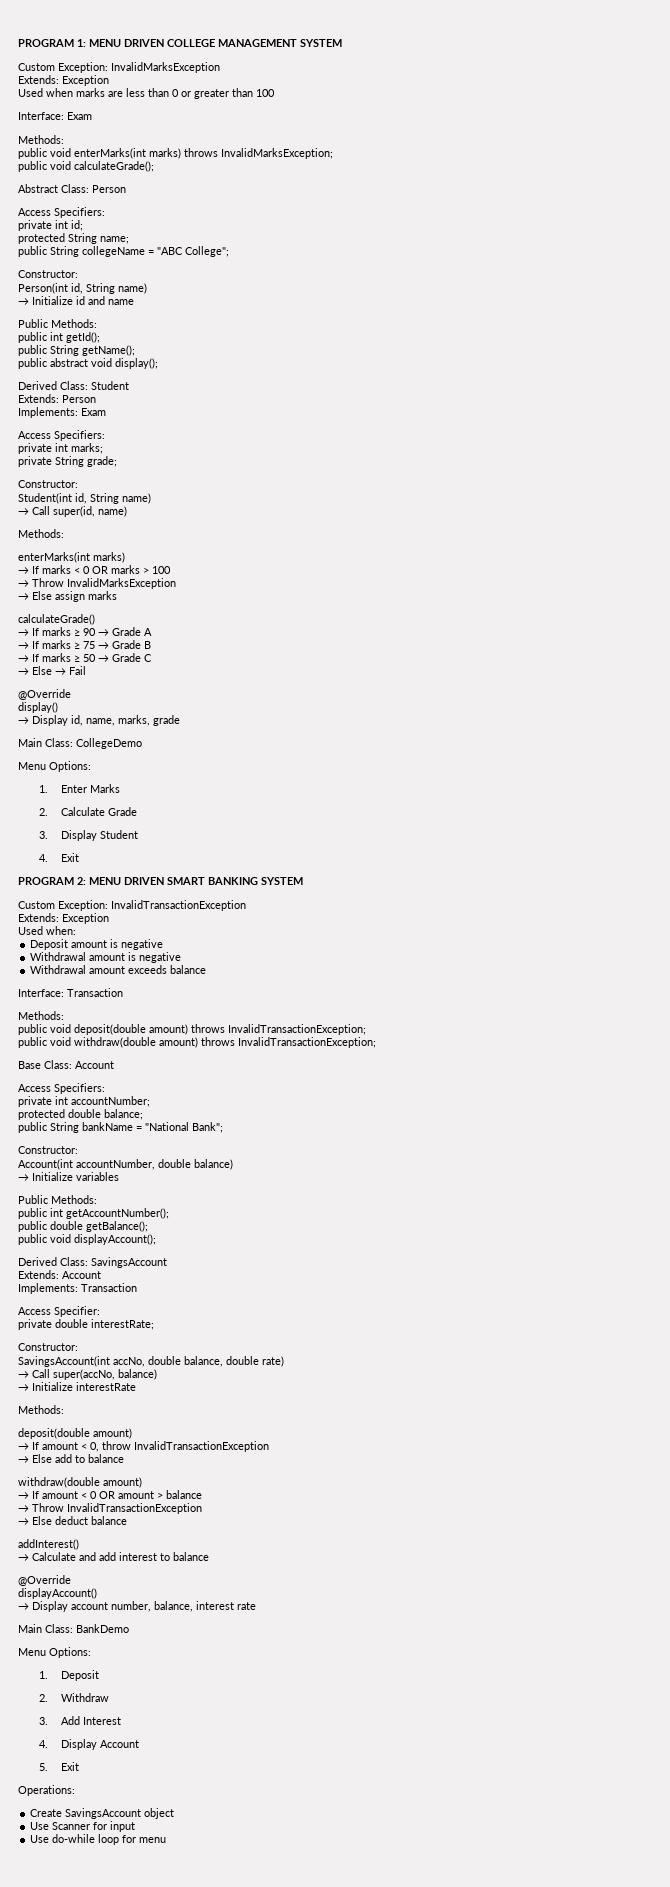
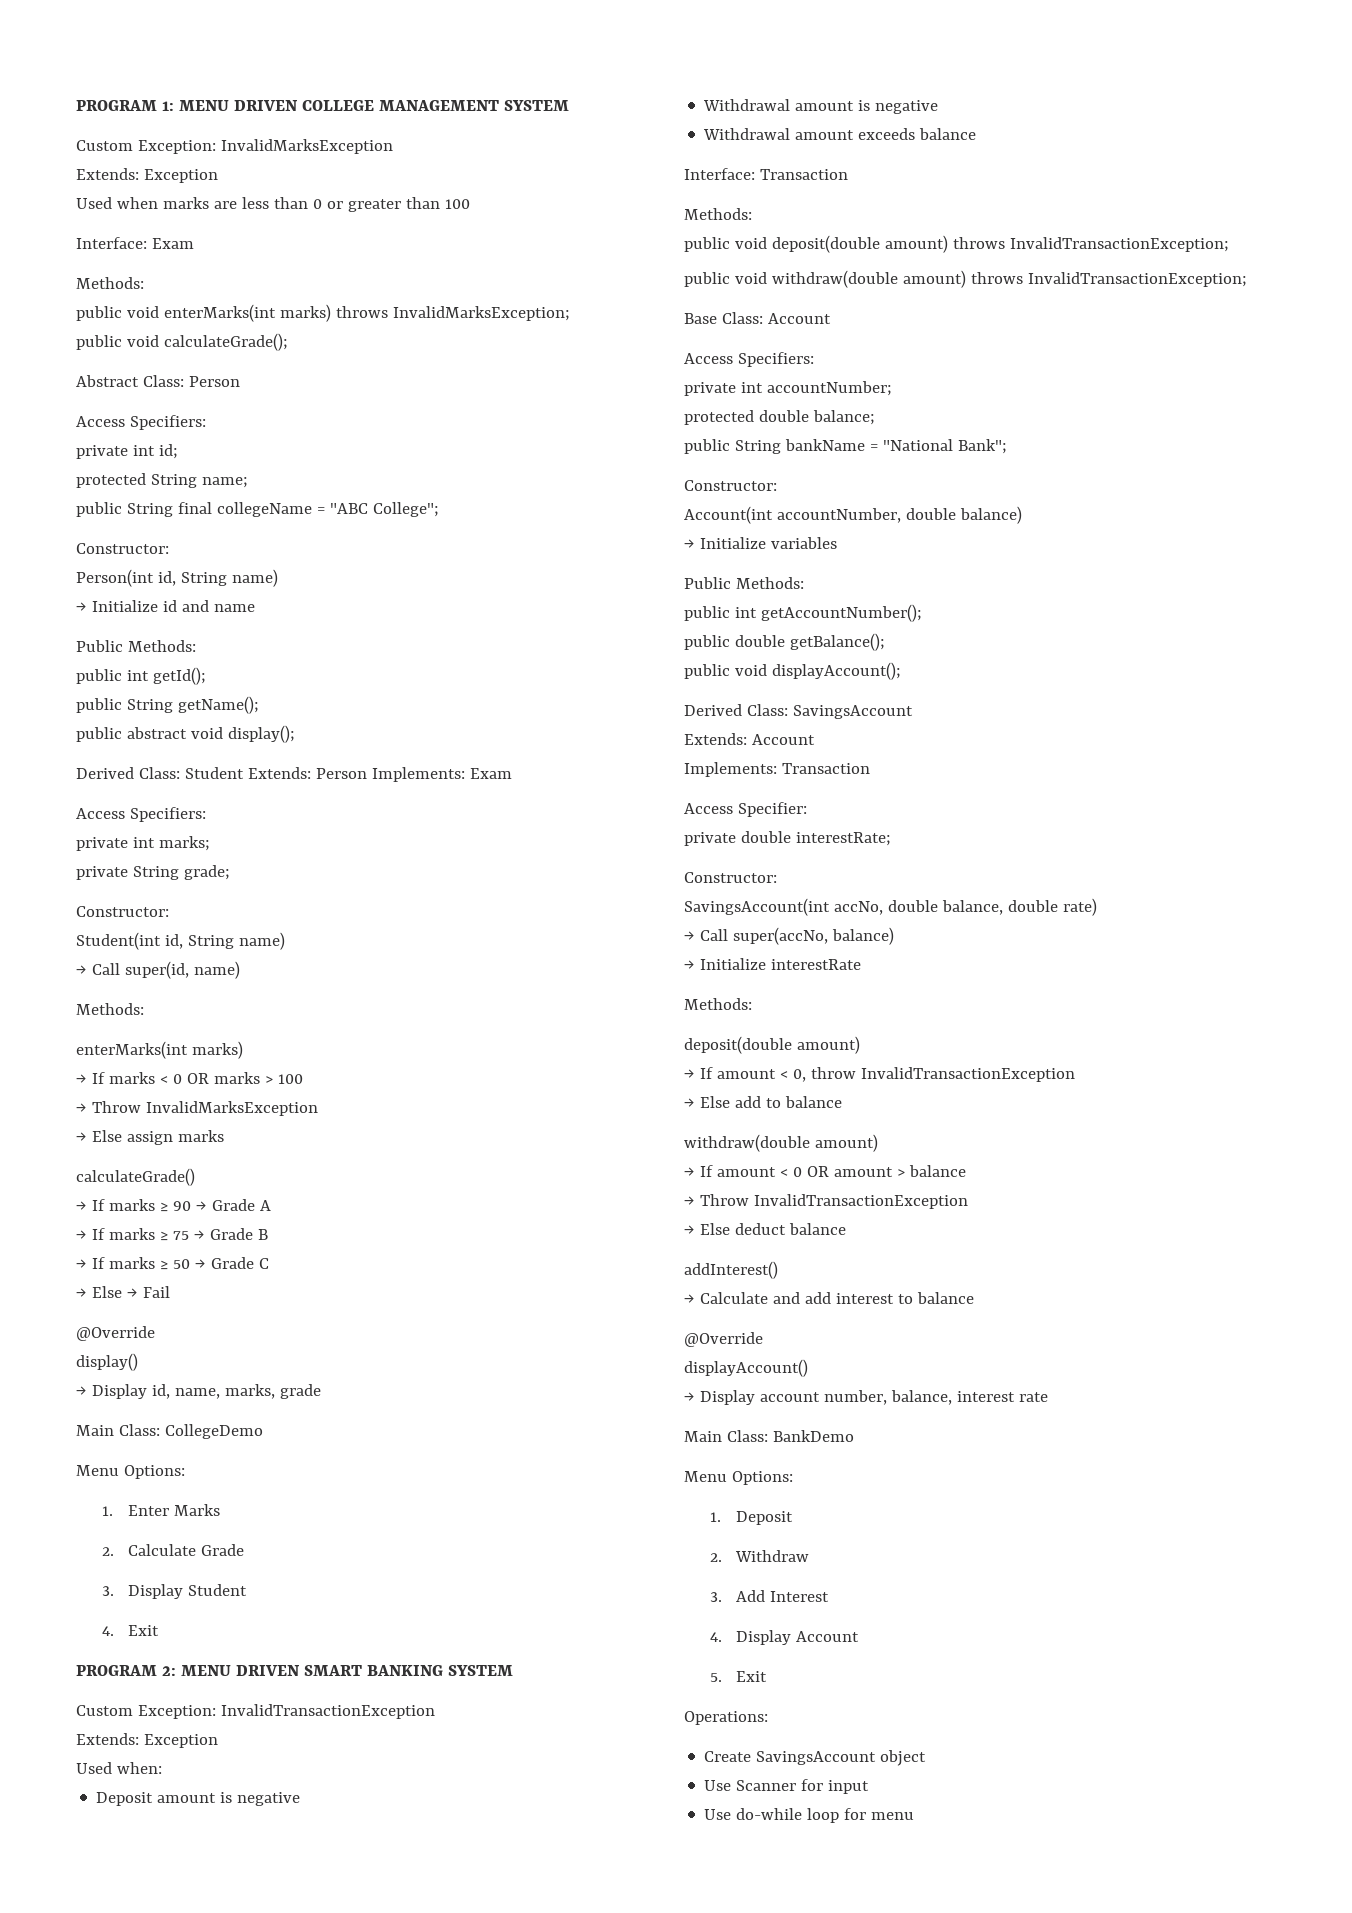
- public String collegeName = "ABC College";
+ public String final collegeName = "ABC College";
- Derived Class: Student
- Extends: Person
- Implements: Exam
+ Derived Class: Student Extends: Person Implements: Exam

